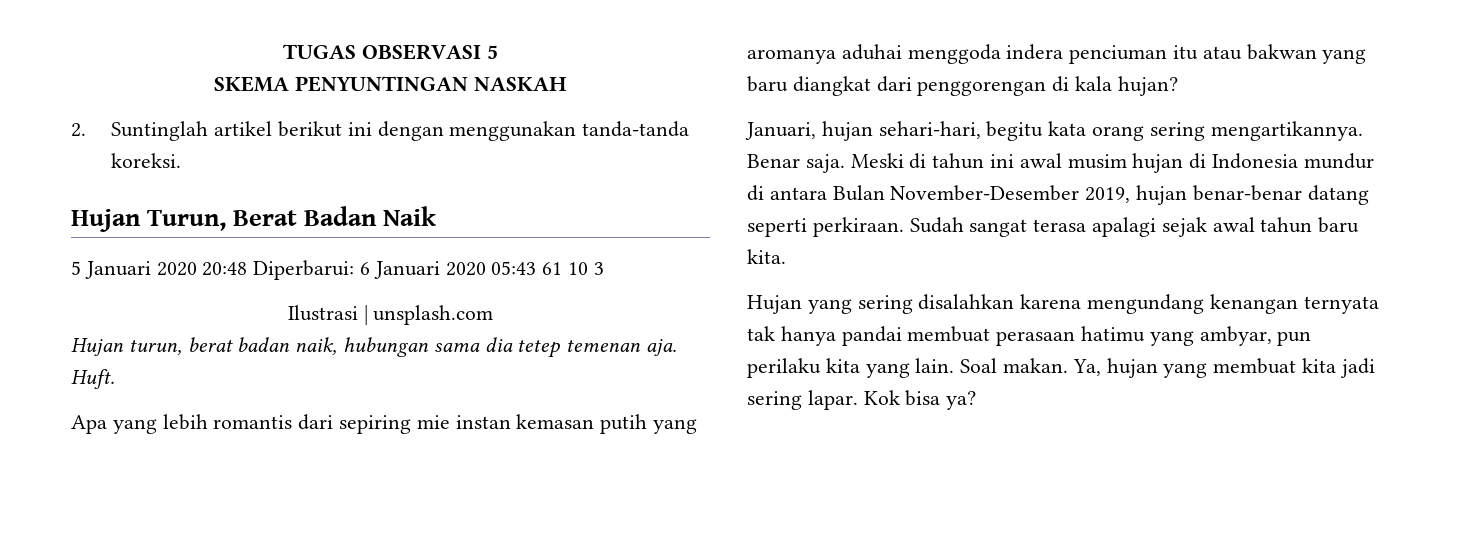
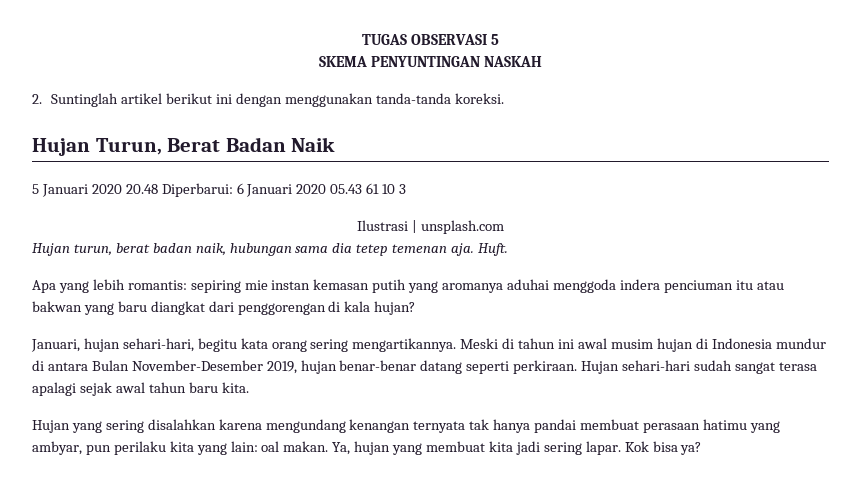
- 5 Januari 2020 20:48 Diperbarui: 6 Januari 2020 05:43 61 10 3
+ 5 Januari 2020 20.48 Diperbarui: 6 Januari 2020 05.43 61 10 3
- Apa yang lebih romantis dari sepiring mie instan kemasan putih yang aromanya aduhai menggoda indera penciuman itu atau bakwan yang baru diangkat dari penggorengan di kala hujan?
+ Apa yang lebih romantis: sepiring mie instan kemasan putih yang aromanya aduhai menggoda indera penciuman itu atau bakwan yang baru diangkat dari penggorengan di kala hujan?
- Benar saja.
- Sudah sangat terasa apalagi sejak awal tahun baru kita.
+ Hujan sehari-hari sudah sangat terasa apalagi sejak awal tahun baru kita.
- Hujan yang sering disalahkan karena mengundang kenangan ternyata tak hanya pandai membuat perasaan hatimu yang ambyar, pun perilaku kita yang lain. Soal makan.
+ Hujan yang sering disalahkan karena mengundang kenangan ternyata tak hanya pandai membuat perasaan hatimu yang ambyar, pun perilaku kita yang lain: oal makan.

